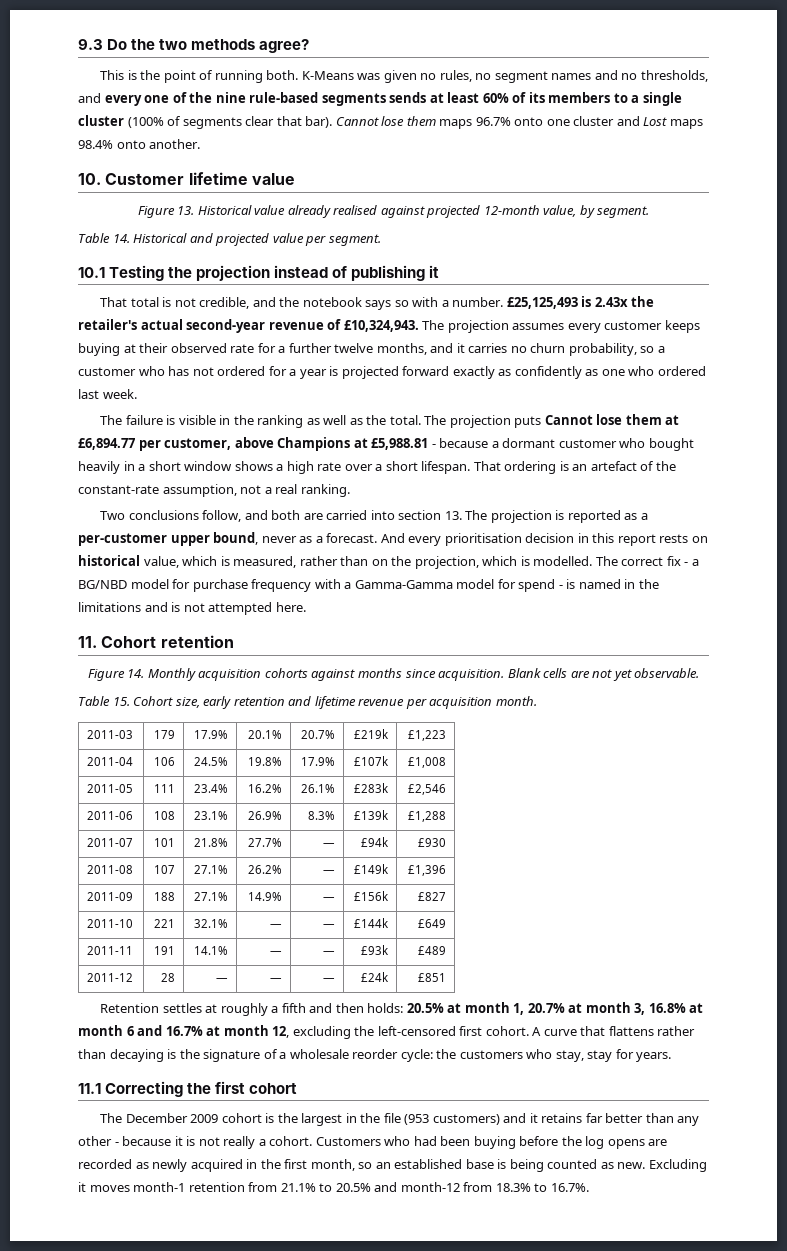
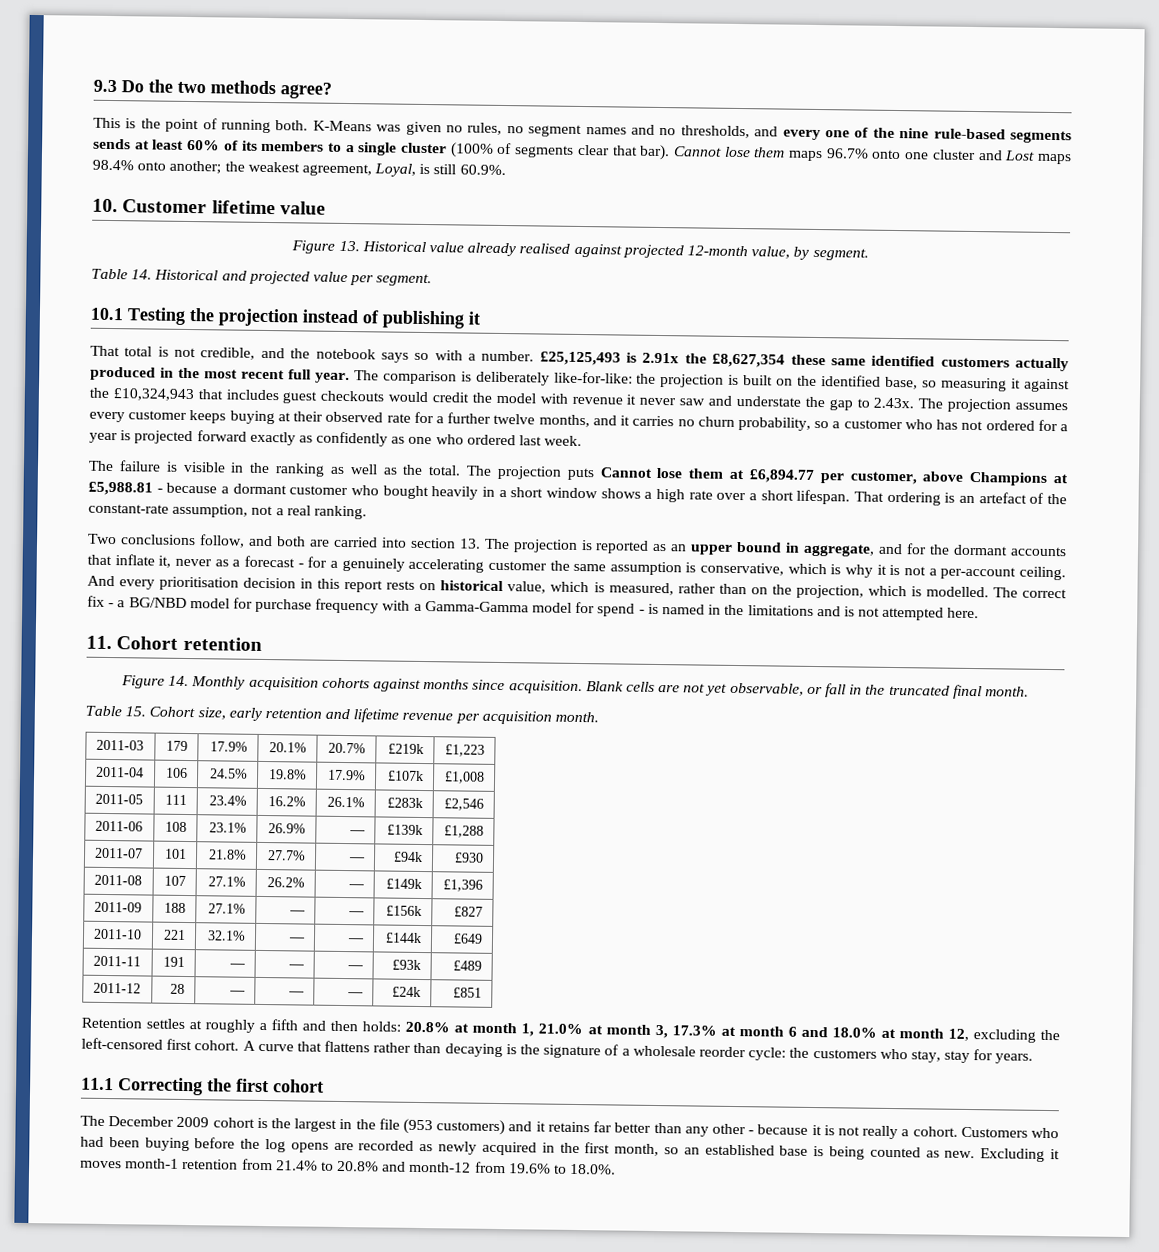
- Cannot lose them maps 96.7% onto one cluster and Lost maps 98.4% onto another.
+ Cannot lose them maps 96.7% onto one cluster and Lost maps 98.4% onto another; the weakest agreement, Loyal, is still 60.9%.
- £25,125,493 is 2.43x the retailer's actual second-year revenue of £10,324,943. The projection assumes every customer keeps buying at their observed rate for a further twelve months, and it carries no churn probability, so a customer who has not ordered for a year is projected forward exactly as confidently as one who ordered last week.
+ £25,125,493 is 2.91x the £8,627,354 these same identified customers actually produced in the most recent full year. The comparison is deliberately like-for-like: the projection is built on the identified base, so measuring it against the £10,324,943 that includes guest checkouts would credit the model with revenue it never saw and understate the gap to 2.43x. The projection assumes every customer keeps buying at their observed rate for a further twelve months, and it carries no churn probability, so a customer who has not ordered for a year is projected forward exactly as confidently as one who ordered last week.
- Two conclusions follow, and both are carried into section 13. The projection is reported as a per-customer upper bound, never as a forecast.
+ Two conclusions follow, and both are carried into section 13. The projection is reported as an upper bound in aggregate, and for the dormant accounts that inflate it, never as a forecast - for a genuinely accelerating customer the same assumption is conservative, which is why it is not a per-account ceiling.
- Blank cells are not yet observable.
+ Blank cells are not yet observable, or fall in the truncated final month.
- 2011-06 | 108 | 23.1% | 26.9% | 8.3% | £139k | £1,288
+ 2011-06 | 108 | 23.1% | 26.9% | — | £139k | £1,288
- 2011-09 | 188 | 27.1% | 14.9% | — | £156k | £827
+ 2011-09 | 188 | 27.1% | — | — | £156k | £827
- 2011-11 | 191 | 14.1% | — | — | £93k | £489
+ 2011-11 | 191 | — | — | — | £93k | £489
- Retention settles at roughly a fifth and then holds: 20.5% at month 1, 20.7% at month 3, 16.8% at month 6 and 16.7% at month 12, excluding the left-censored first cohort.
+ Retention settles at roughly a fifth and then holds: 20.8% at month 1, 21.0% at month 3, 17.3% at month 6 and 18.0% at month 12, excluding the left-censored first cohort.
- Excluding it moves month-1 retention from 21.1% to 20.5% and month-12 from 18.3% to 16.7%.
+ Excluding it moves month-1 retention from 21.4% to 20.8% and month-12 from 19.6% to 18.0%.

